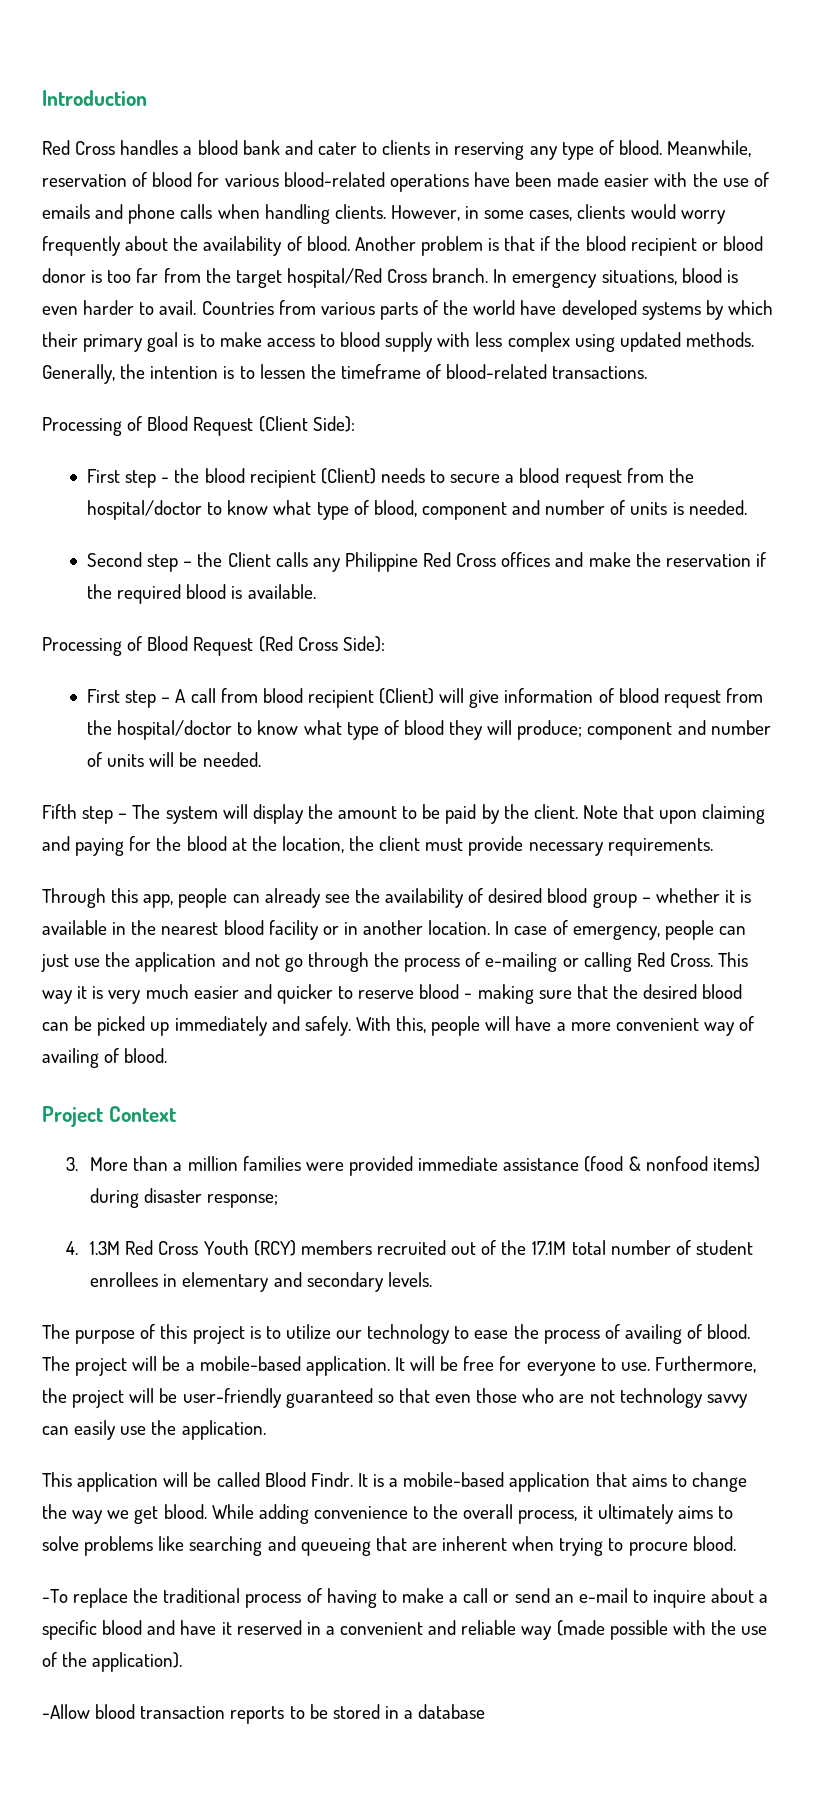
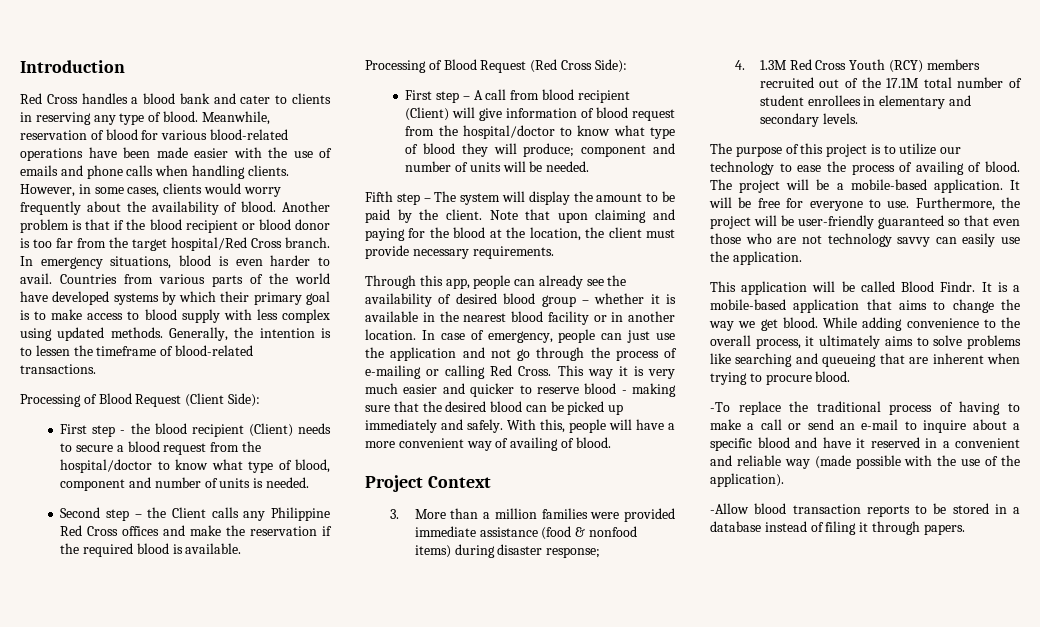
- -Allow blood transaction reports to be stored in a database
+ -Allow blood transaction reports to be stored in a database instead of filing it through papers.

